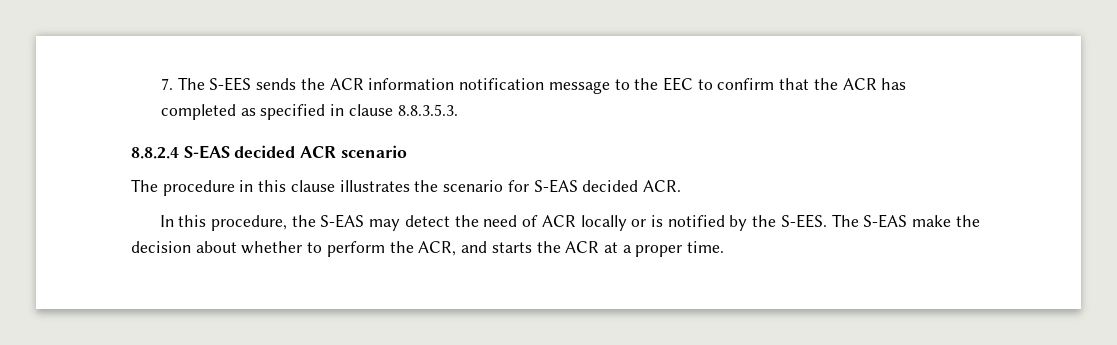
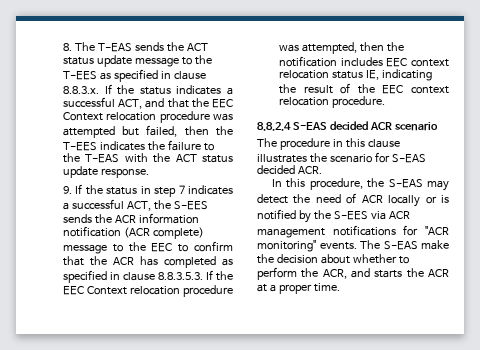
- 7. The S-EES sends the ACR information notification message to the EEC to confirm that the ACR has completed as specified in clause 8.8.3.5.3.
+ 8. The T-EAS sends the ACT status update message to the T-EES as specified in clause 8.8.3.x. If the status indicates a successful ACT, and that the EEC Context relocation procedure was attempted but failed, then the T-EES indicates the failure to the T-EAS with the ACT status update response.
+ 9. If the status in step 7 indicates a successful ACT, the S-EES sends the ACR information notification (ACR complete) message to the EEC to confirm that the ACR has completed as specified in clause 8.8.3.5.3. If the EEC Context relocation procedure was attempted, then the notification includes EEC context relocation status IE, indicating the result of the EEC context relocation procedure.
- In this procedure, the S-EAS may detect the need of ACR locally or is notified by the S-EES.
+ In this procedure, the S-EAS may detect the need of ACR locally or is notified by the S-EES via ACR management notifications for "ACR monitoring" events.

